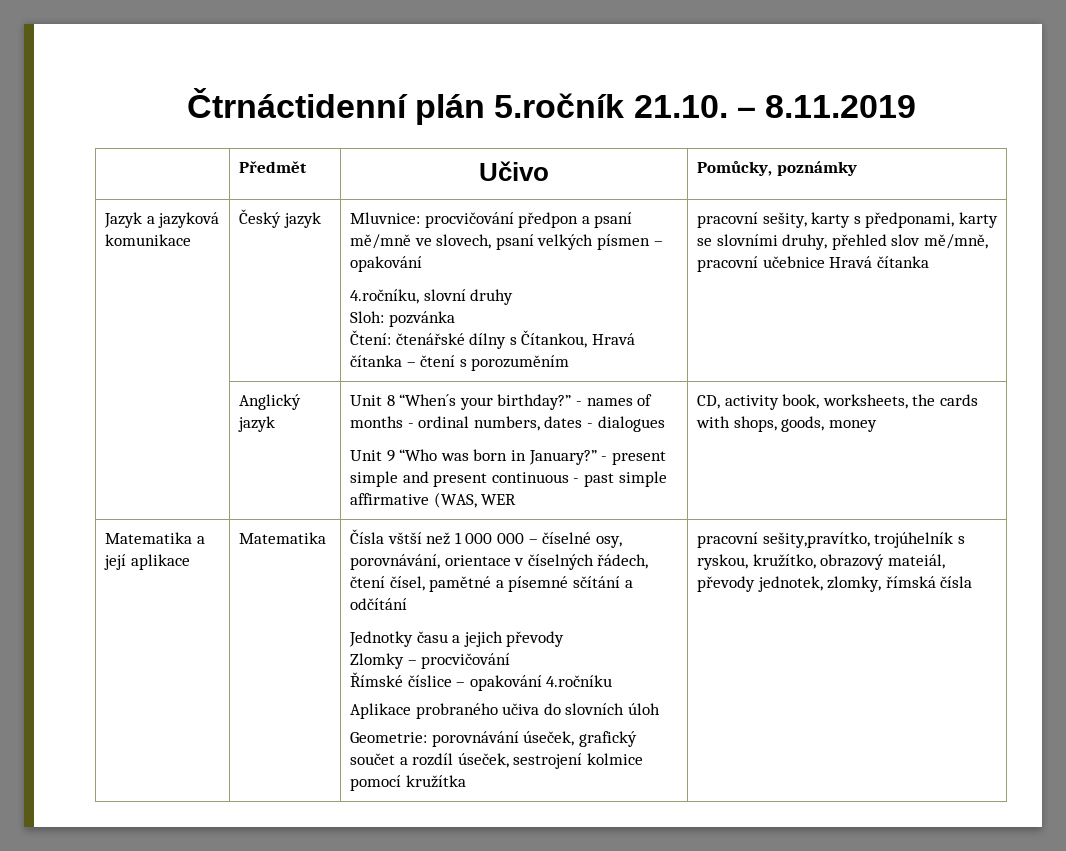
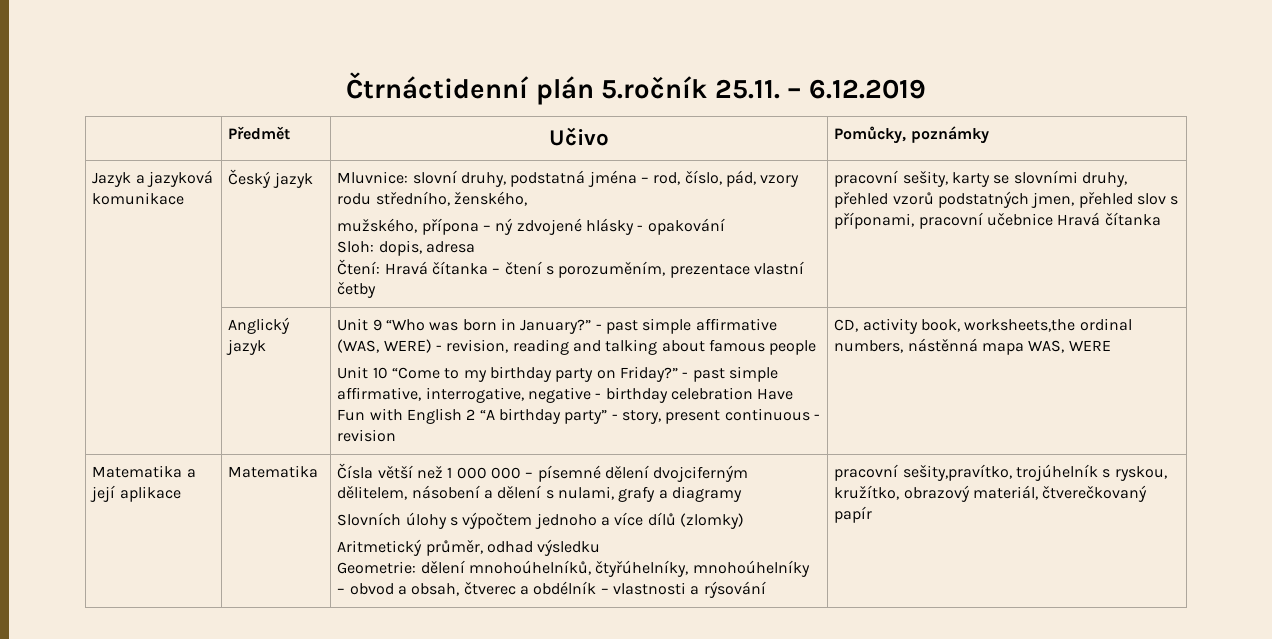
- Čtrnáctidenní plán 5.ročník 21.10. – 8.11.2019
+ Čtrnáctidenní plán 5.ročník 25.11. – 6.12.2019
- Mluvnice: procvičování předpon a psaní mě/mně ve slovech, psaní velkých písmen – opakování
- 4.ročníku, slovní druhy
+ Mluvnice: slovní druhy, podstatná jména – rod, číslo, pád, vzory rodu středního, ženského,
+ mužského, přípona – ný zdvojené hlásky - opakování
- Sloh: pozvánka
+ Sloh: dopis, adresa
- Čtení: čtenářské dílny s Čítankou, Hravá čítanka – čtení s porozuměním
+ Čtení: Hravá čítanka – čtení s porozuměním, prezentace vlastní četby
- pracovní sešity, karty s předponami, karty se slovními druhy, přehled slov mě/mně, pracovní učebnice Hravá čítanka
+ pracovní sešity, karty se slovními druhy, přehled vzorů podstatných jmen, přehled slov s příponami, pracovní učebnice Hravá čítanka
- Unit 8 “When´s your birthday?” - names of months - ordinal numbers, dates - dialogues
- - present simple and present continuous - past simple affirmative (WAS, WER | CD, activity book, worksheets, the cards with shops, goods, money
+ - past simple affirmative (WAS, WERE) - revision, reading and talking about famous people
+ Unit 10 “Come to my birthday party on Friday?” - past simple affirmative, interrogative, negative - birthday celebration Have Fun with English 2 “A birthday party” - story, present continuous - revision | CD, activity book, worksheets,the ordinal numbers, nástěnná mapa WAS, WERE
- Čísla vštší než 1 000 000 – číselné osy, porovnávání, orientace v číselných řádech, čtení čísel, pamětné a písemné sčítání a odčítání
- Jednotky času a jejich převody
- Zlomky – procvičování
- Římské číslice – opakování 4.ročníku
- Aplikace probraného učiva do slovních úloh
- Geometrie: porovnávání úseček, grafický součet a rozdíl úseček, sestrojení kolmice pomocí kružítka
+ Čísla větší než 1 000 000 – písemné dělení dvojciferným dělitelem, násobení a dělení s nulami, grafy a diagramy
+ Slovních úlohy s výpočtem jednoho a více dílů (zlomky)
+ Aritmetický průměr, odhad výsledku
+ Geometrie: dělení mnohoúhelníků, čtyřúhelníky, mnohoúhelníky – obvod a obsah, čtverec a obdélník – vlastnosti a rýsování
- pracovní sešity,pravítko, trojúhelník s ryskou, kružítko, obrazový mateiál, převody jednotek, zlomky, římská čísla
+ pracovní sešity,pravítko, trojúhelník s ryskou, kružítko, obrazový materiál, čtverečkovaný papír

